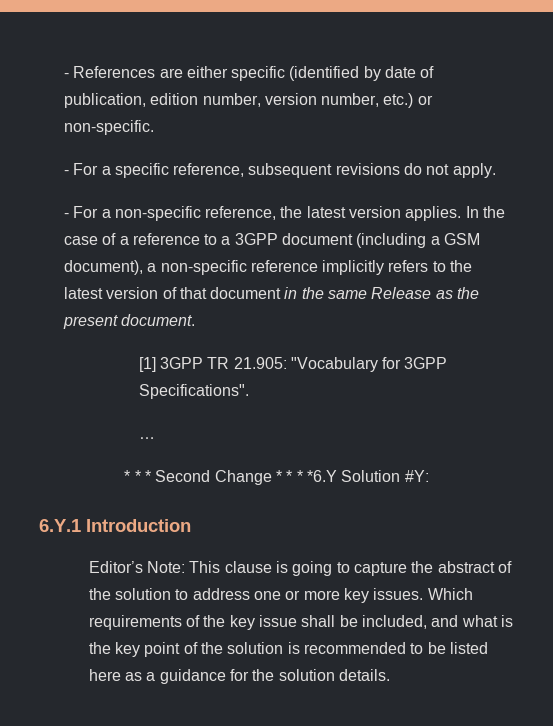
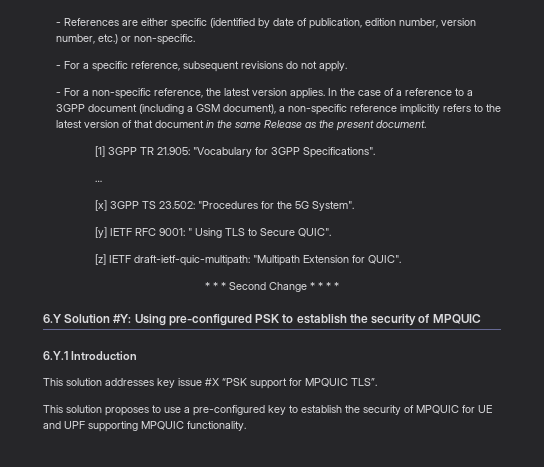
+ [x] 3GPP TS 23.502: "Procedures for the 5G System".
+ [y] IETF RFC 9001: " Using TLS to Secure QUIC".
+ [z] IETF draft-ietf-quic-multipath: "Multipath Extension for QUIC".
- * * * Second Change * * * *6.Y Solution #Y:
+ * * * Second Change * * * *
+ 6.Y Solution #Y: Using pre-configured PSK to establish the security of MPQUIC
  6.Y.1 Introduction
- Editor’s Note: This clause is going to capture the abstract of the solution to address one or more key issues. Which requirements of the key issue shall be included, and what is the key point of the solution is recommended to be listed here as a guidance for the solution details.
+ This solution addresses key issue #X “PSK support for MPQUIC TLS”.
+ This solution proposes to use a pre-configured key to establish the security of MPQUIC for UE and UPF supporting MPQUIC functionality.

